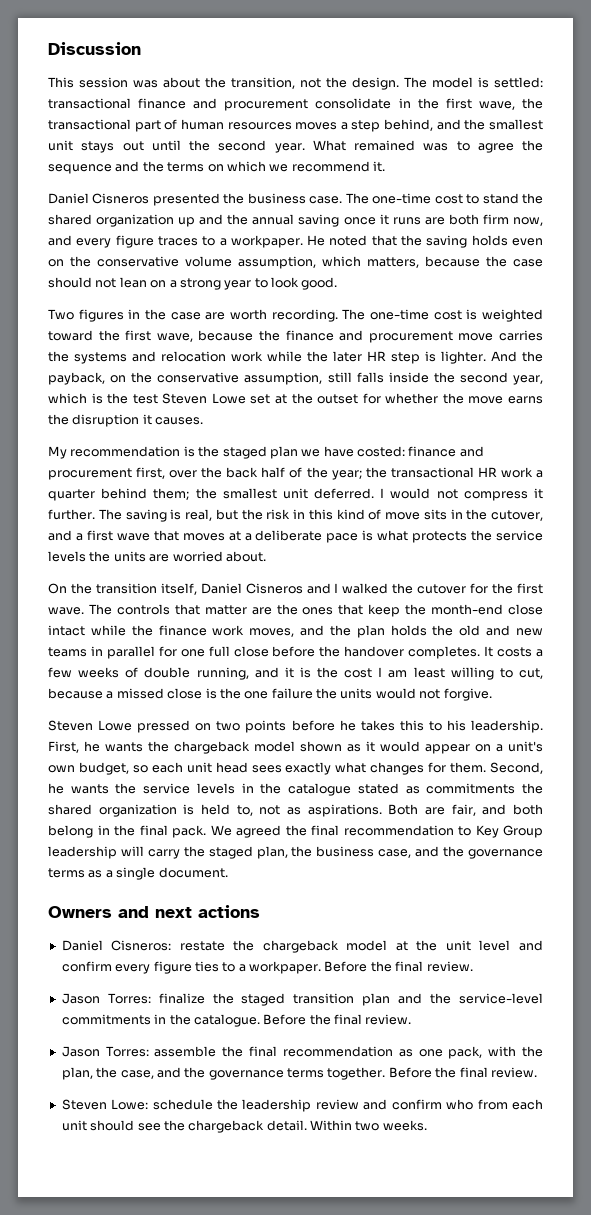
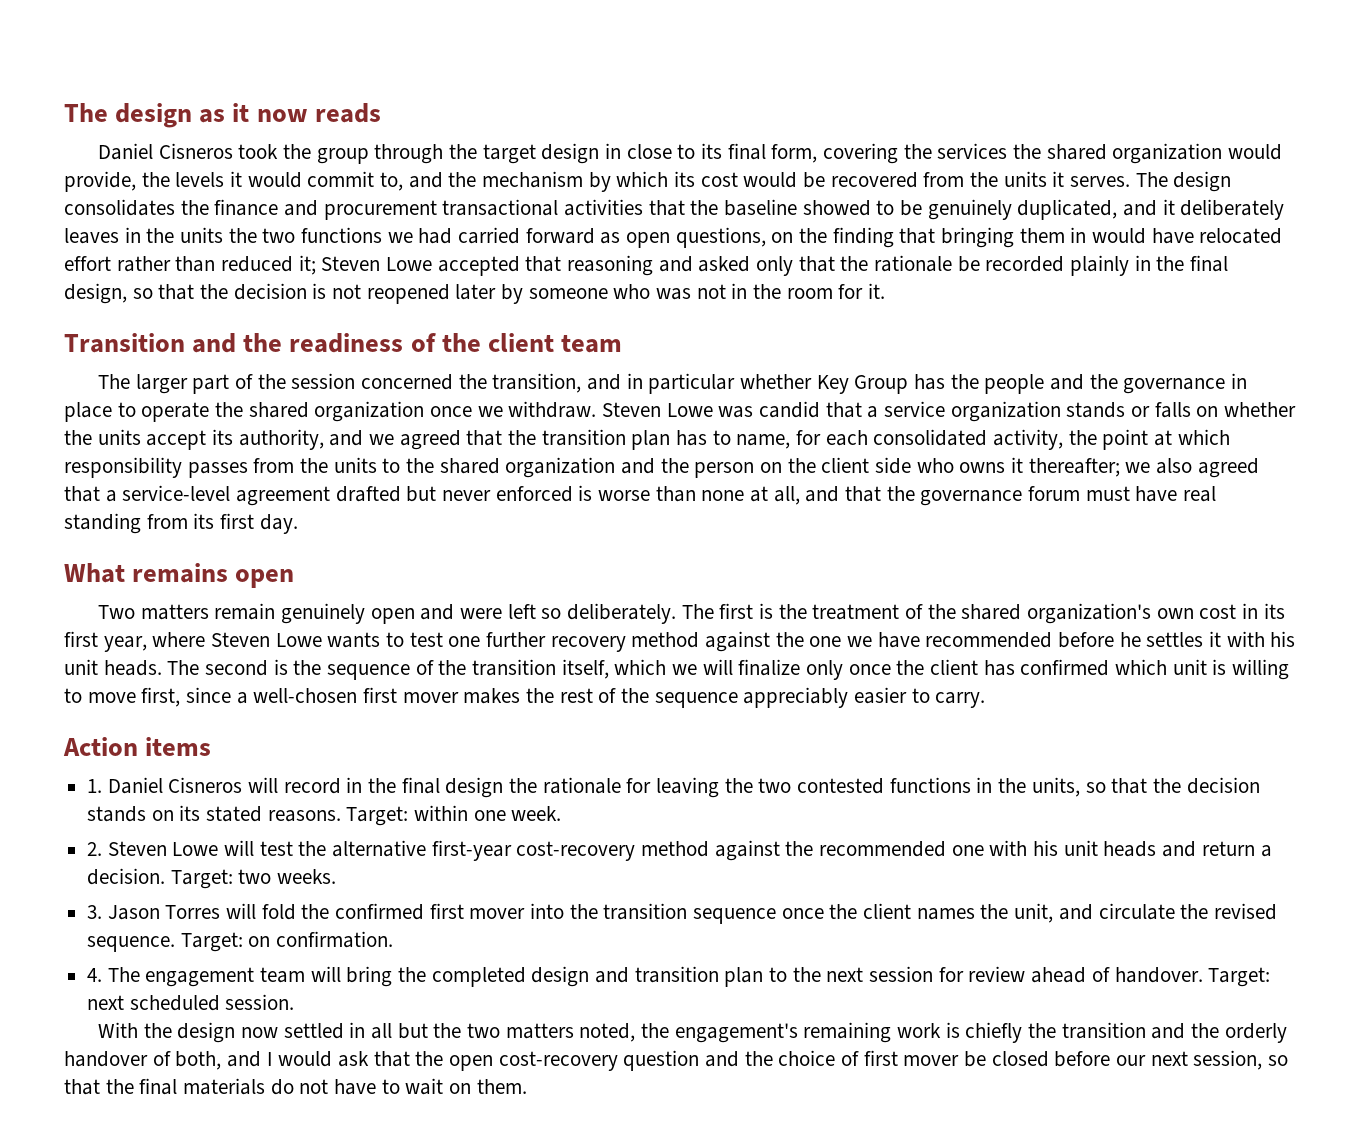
- Discussion
- This session was about the transition, not the design. The model is settled: transactional finance and procurement consolidate in the first wave, the transactional part of human resources moves a step behind, and the smallest unit stays out until the second year. What remained was to agree the sequence and the terms on which we recommend it.
- Daniel Cisneros presented the business case. The one-time cost to stand the shared organization up and the annual saving once it runs are both firm now, and every figure traces to a workpaper. He noted that the saving holds even on the conservative volume assumption, which matters, because the case should not lean on a strong year to look good.
- Two figures in the case are worth recording. The one-time cost is weighted toward the first wave, because the finance and procurement move carries the systems and relocation work while the later HR step is lighter. And the payback, on the conservative assumption, still falls inside the second year, which is the test Steven Lowe set at the outset for whether the move earns the disruption it causes.
- My recommendation is the staged plan we have costed: finance and procurement first, over the back half of the year; the transactional HR work a quarter behind them; the smallest unit deferred. I would not compress it further. The saving is real, but the risk in this kind of move sits in the cutover, and a first wave that moves at a deliberate pace is what protects the service levels the units are worried about.
- On the transition itself, Daniel Cisneros and I walked the cutover for the first wave. The controls that matter are the ones that keep the month-end close intact while the finance work moves, and the plan holds the old and new teams in parallel for one full close before the handover completes. It costs a few weeks of double running, and it is the cost I am least willing to cut, because a missed close is the one failure the units would not forgive.
- Steven Lowe pressed on two points before he takes this to his leadership. First, he wants the chargeback model shown as it would appear on a unit's own budget, so each unit head sees exactly what changes for them. Second, he wants the service levels in the catalogue stated as commitments the shared organization is held to, not as aspirations. Both are fair, and both belong in the final pack. We agreed the final recommendation to Key Group leadership will carry the staged plan, the business case, and the governance terms as a single document.
- Owners and next actions
- Daniel Cisneros: restate the chargeback model at the unit level and confirm every figure ties to a workpaper. Before the final review.
- Jason Torres: finalize the staged transition plan and the service-level commitments in the catalogue. Before the final review.
- Jason Torres: assemble the final recommendation as one pack, with the plan, the case, and the governance terms together. Before the final review.
- Steven Lowe: schedule the leadership review and confirm who from each unit should see the chargeback detail. Within two weeks.
+ The design as it now reads
+ Daniel Cisneros took the group through the target design in close to its final form, covering the services the shared organization would provide, the levels it would commit to, and the mechanism by which its cost would be recovered from the units it serves. The design consolidates the finance and procurement transactional activities that the baseline showed to be genuinely duplicated, and it deliberately leaves in the units the two functions we had carried forward as open questions, on the finding that bringing them in would have relocated effort rather than reduced it; Steven Lowe accepted that reasoning and asked only that the rationale be recorded plainly in the final design, so that the decision is not reopened later by someone who was not in the room for it.
+ Transition and the readiness of the client team
+ The larger part of the session concerned the transition, and in particular whether Key Group has the people and the governance in place to operate the shared organization once we withdraw. Steven Lowe was candid that a service organization stands or falls on whether the units accept its authority, and we agreed that the transition plan has to name, for each consolidated activity, the point at which responsibility passes from the units to the shared organization and the person on the client side who owns it thereafter; we also agreed that a service-level agreement drafted but never enforced is worse than none at all, and that the governance forum must have real standing from its first day.
+ What remains open
+ Two matters remain genuinely open and were left so deliberately. The first is the treatment of the shared organization's own cost in its first year, where Steven Lowe wants to test one further recovery method against the one we have recommended before he settles it with his unit heads. The second is the sequence of the transition itself, which we will finalize only once the client has confirmed which unit is willing to move first, since a well-chosen first mover makes the rest of the sequence appreciably easier to carry.
+ Action items
+ 1. Daniel Cisneros will record in the final design the rationale for leaving the two contested functions in the units, so that the decision stands on its stated reasons. Target: within one week.
+ 2. Steven Lowe will test the alternative first-year cost-recovery method against the recommended one with his unit heads and return a decision. Target: two weeks.
+ 3. Jason Torres will fold the confirmed first mover into the transition sequence once the client names the unit, and circulate the revised sequence. Target: on confirmation.
+ 4. The engagement team will bring the completed design and transition plan to the next session for review ahead of handover. Target: next scheduled session.
+ With the design now settled in all but the two matters noted, the engagement's remaining work is chiefly the transition and the orderly handover of both, and I would ask that the open cost-recovery question and the choice of first mover be closed before our next session, so that the final materials do not have to wait on them.

